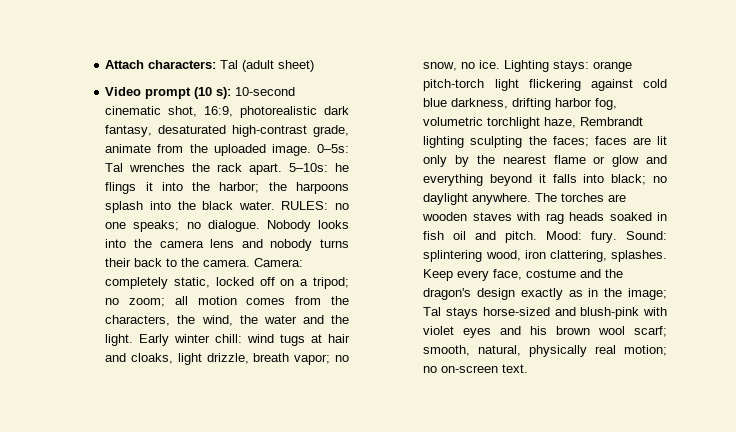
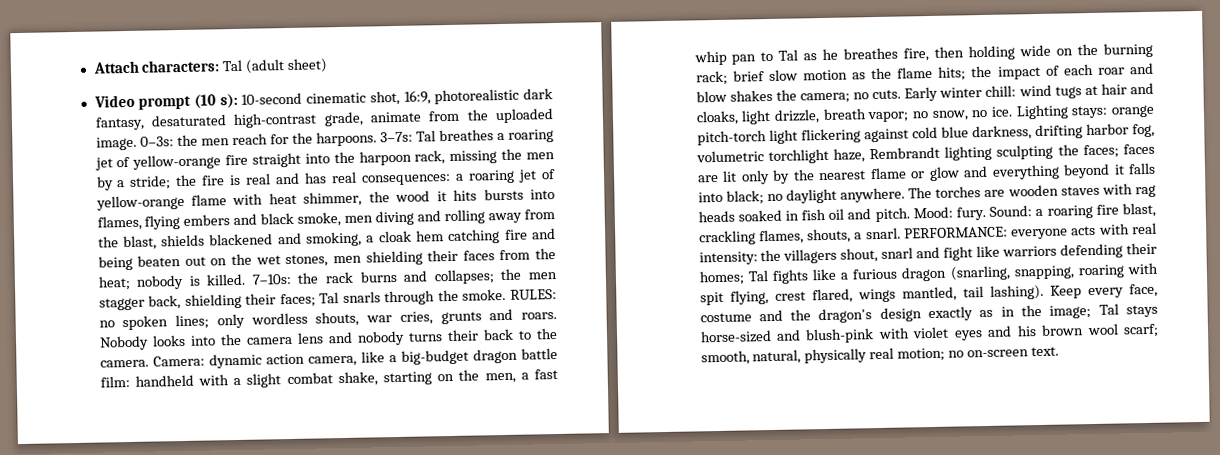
- 0–5s: Tal wrenches the rack apart. 5–10s: he flings it into the harbor; the harpoons splash into the black water. RULES: no one speaks; no dialogue.
+ 0–3s: the men reach for the harpoons. 3–7s: Tal breathes a roaring jet of yellow-orange fire straight into the harpoon rack, missing the men by a stride; the fire is real and has real consequences: a roaring jet of yellow-orange flame with heat shimmer, the wood it hits bursts into flames, flying embers and black smoke, men diving and rolling away from the blast, shields blackened and smoking, a cloak hem catching fire and being beaten out on the wet stones, men shielding their faces from the heat; nobody is killed. 7–10s: the rack burns and collapses; the men stagger back, shielding their faces; Tal snarls through the smoke. RULES: no spoken lines; only wordless shouts, war cries, grunts and roars.
- Camera: completely static, locked off on a tripod; no zoom; all motion comes from the characters, the wind, the water and the light.
+ Camera: dynamic action camera, like a big-budget dragon battle film: handheld with a slight combat shake, starting on the men, a fast whip pan to Tal as he breathes fire, then holding wide on the burning rack; brief slow motion as the flame hits; the impact of each roar and blow shakes the camera; no cuts.
- Sound: splintering wood, iron clattering, splashes.
+ Sound: a roaring fire blast, crackling flames, shouts, a snarl. PERFORMANCE: everyone acts with real intensity: the villagers shout, snarl and fight like warriors defending their homes; Tal fights like a furious dragon (snarling, snapping, roaring with spit flying, crest flared, wings mantled, tail lashing).

